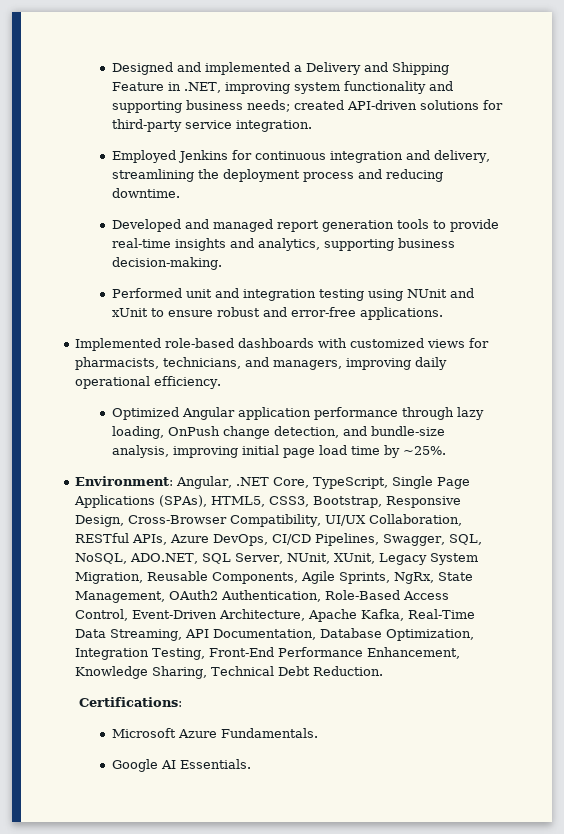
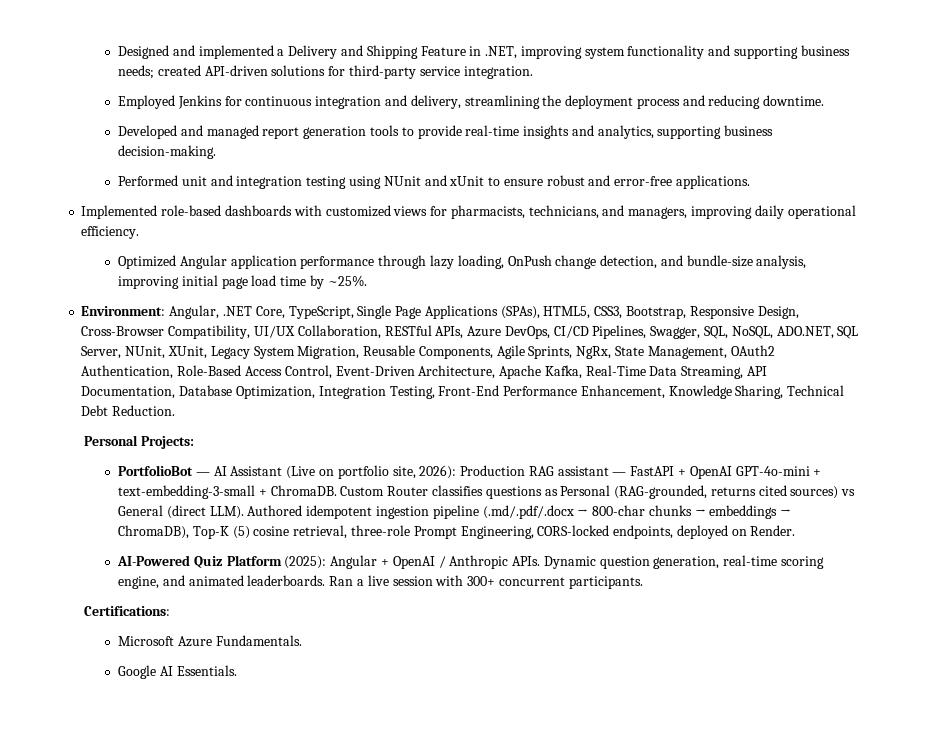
+ Personal Projects:
+ PortfolioBot — AI Assistant (Live on portfolio site, 2026): Production RAG assistant — FastAPI + OpenAI GPT-4o-mini + text-embedding-3-small + ChromaDB. Custom Router classifies questions as Personal (RAG-grounded, returns cited sources) vs General (direct LLM). Authored idempotent ingestion pipeline (.md/.pdf/.docx → 800-char chunks → embeddings → ChromaDB), Top-K (5) cosine retrieval, three-role Prompt Engineering, CORS-locked endpoints, deployed on Render.
+ AI-Powered Quiz Platform (2025): Angular + OpenAI / Anthropic APIs. Dynamic question generation, real-time scoring engine, and animated leaderboards. Ran a live session with 300+ concurrent participants.

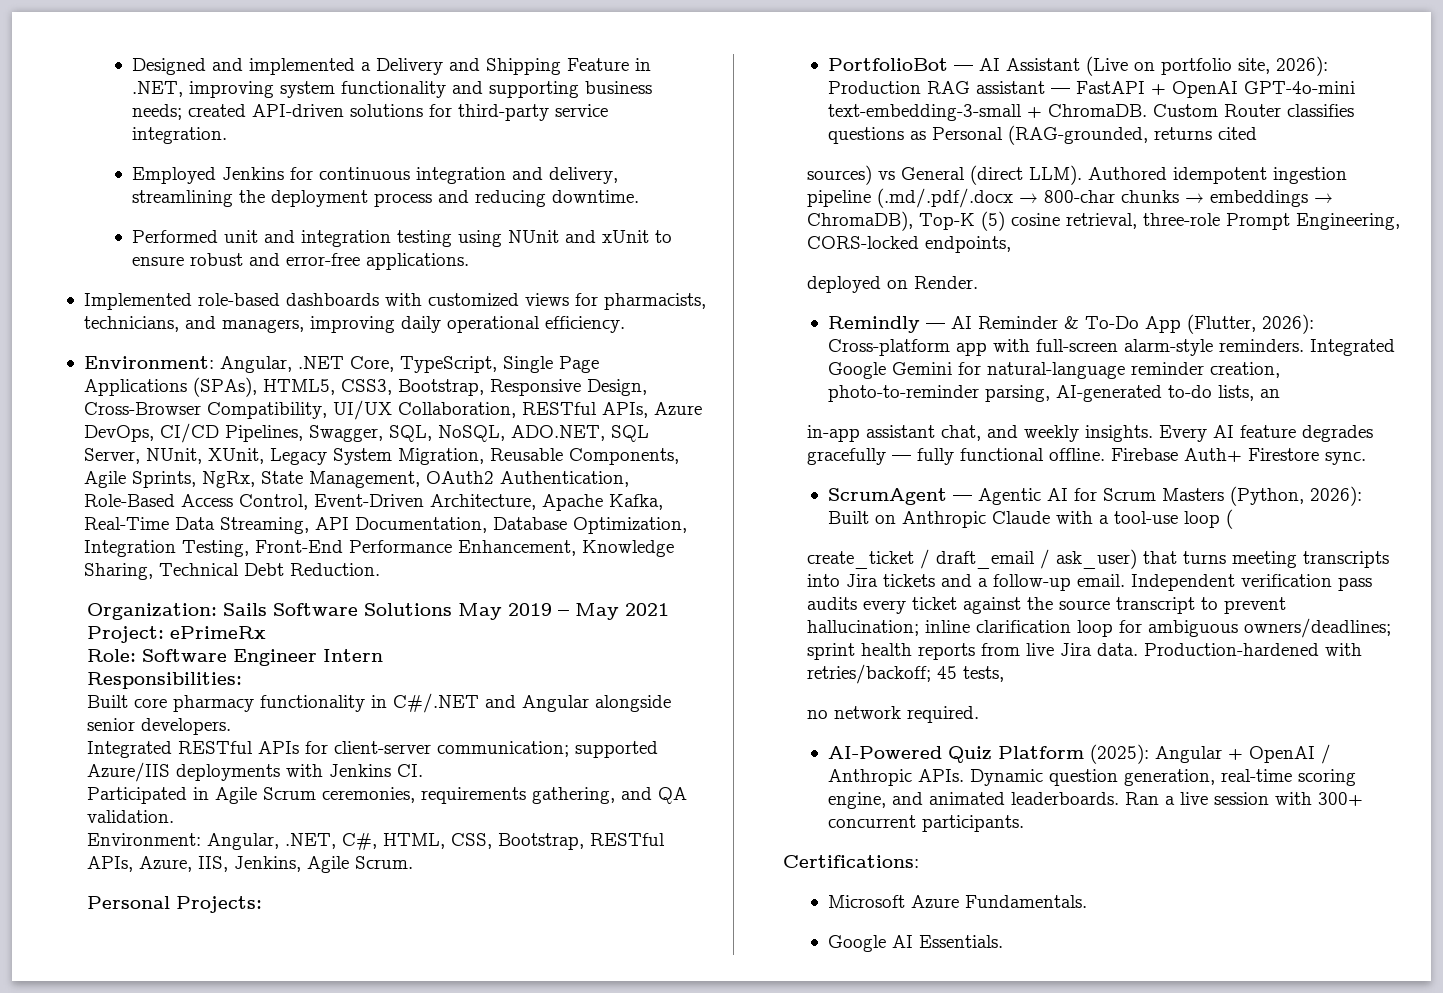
- Developed and managed report generation tools to provide real-time insights and analytics, supporting business decision-making.
- Optimized Angular application performance through lazy loading, OnPush change detection, and bundle-size analysis, improving initial page load time by ~25%.
+ Organization: Sails Software Solutions May 2019 – May 2021 Project: ePrimeRx
+ Role: Software Engineer Intern
+ Responsibilities:
+ Built core pharmacy functionality in C#/.NET and Angular alongside senior developers.
+ Integrated RESTful APIs for client-server communication; supported Azure/IIS deployments with Jenkins CI.
+ Participated in Agile Scrum ceremonies, requirements gathering, and QA validation.
+ Environment: Angular, .NET, C#, HTML, CSS, Bootstrap, RESTful APIs, Azure, IIS, Jenkins, Agile Scrum.
- PortfolioBot — AI Assistant (Live on portfolio site, 2026): Production RAG assistant — FastAPI + OpenAI GPT-4o-mini + text-embedding-3-small + ChromaDB.
+ PortfolioBot — AI Assistant (Live on portfolio site, 2026): Production RAG assistant — FastAPI + OpenAI GPT-4o-mini text-embedding-3-small + ChromaDB.
- Custom Router classifies questions as Personal (RAG-grounded, returns cited sources) vs General (direct LLM).
+ Custom Router classifies questions as Personal (RAG-grounded, returns cited
+ sources) vs General (direct LLM).
- Authored idempotent ingestion pipeline (.md/.pdf/.docx → 800-char chunks → embeddings → ChromaDB), Top-K (5) cosine retrieval, three-role Prompt Engineering, CORS-locked endpoints, deployed on Render.
+ Authored idempotent ingestion pipeline (.md/.pdf/.docx → 800-char chunks → embeddings → ChromaDB), Top-K (5) cosine retrieval, three-role Prompt Engineering, CORS-locked endpoints,
+ deployed on Render.
+ Remindly — AI Reminder & To-Do App (Flutter, 2026): Cross-platform app with full-screen alarm-style reminders. Integrated Google Gemini for natural-language reminder creation, photo-to-reminder parsing, AI-generated to-do lists, an
+ in-app assistant chat, and weekly insights. Every AI feature degrades gracefully — fully functional offline. Firebase Auth+ Firestore sync.
+ ScrumAgent — Agentic AI for Scrum Masters (Python, 2026): Built on Anthropic Claude with a tool-use loop (
+ create_ticket / draft_email / ask_user) that turns meeting transcripts into Jira tickets and a follow-up email. Independent verification pass audits every ticket against the source transcript to prevent hallucination; inline clarification loop for ambiguous owners/deadlines; sprint health reports from live Jira data. Production-hardened with retries/backoff; 45 tests,
+ no network required.

